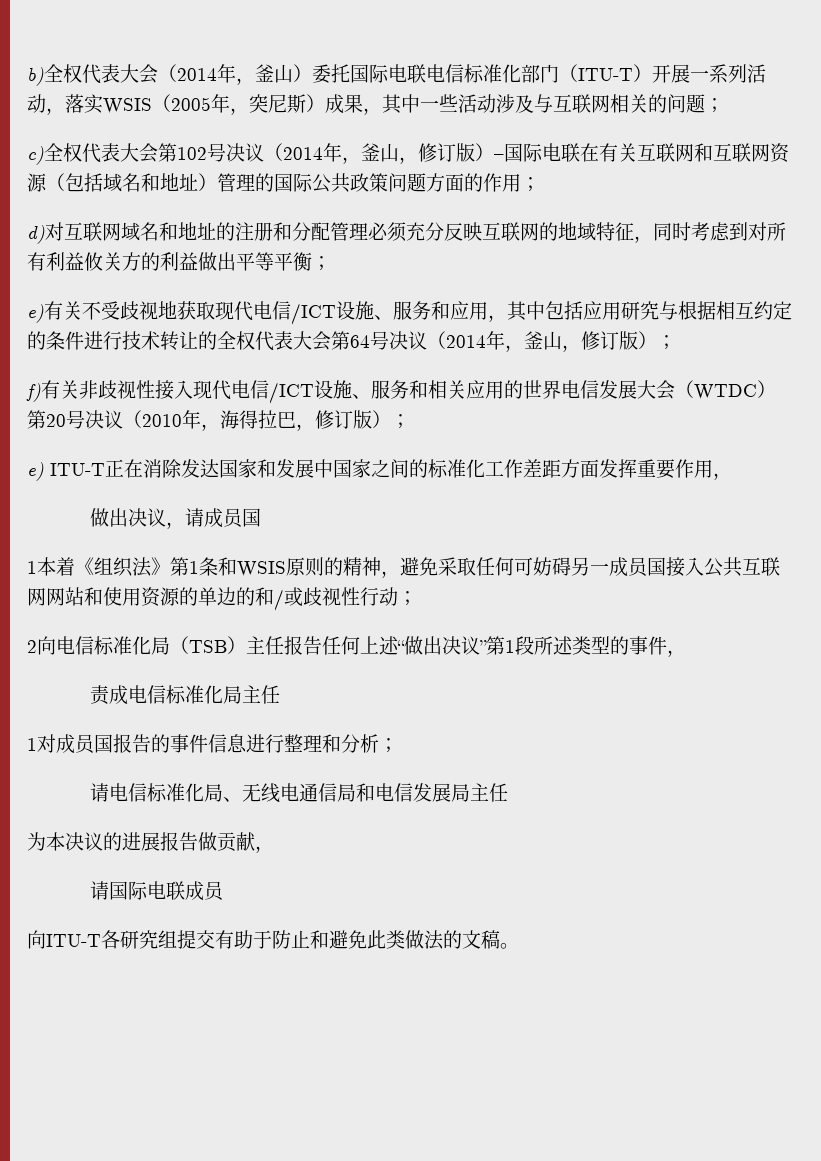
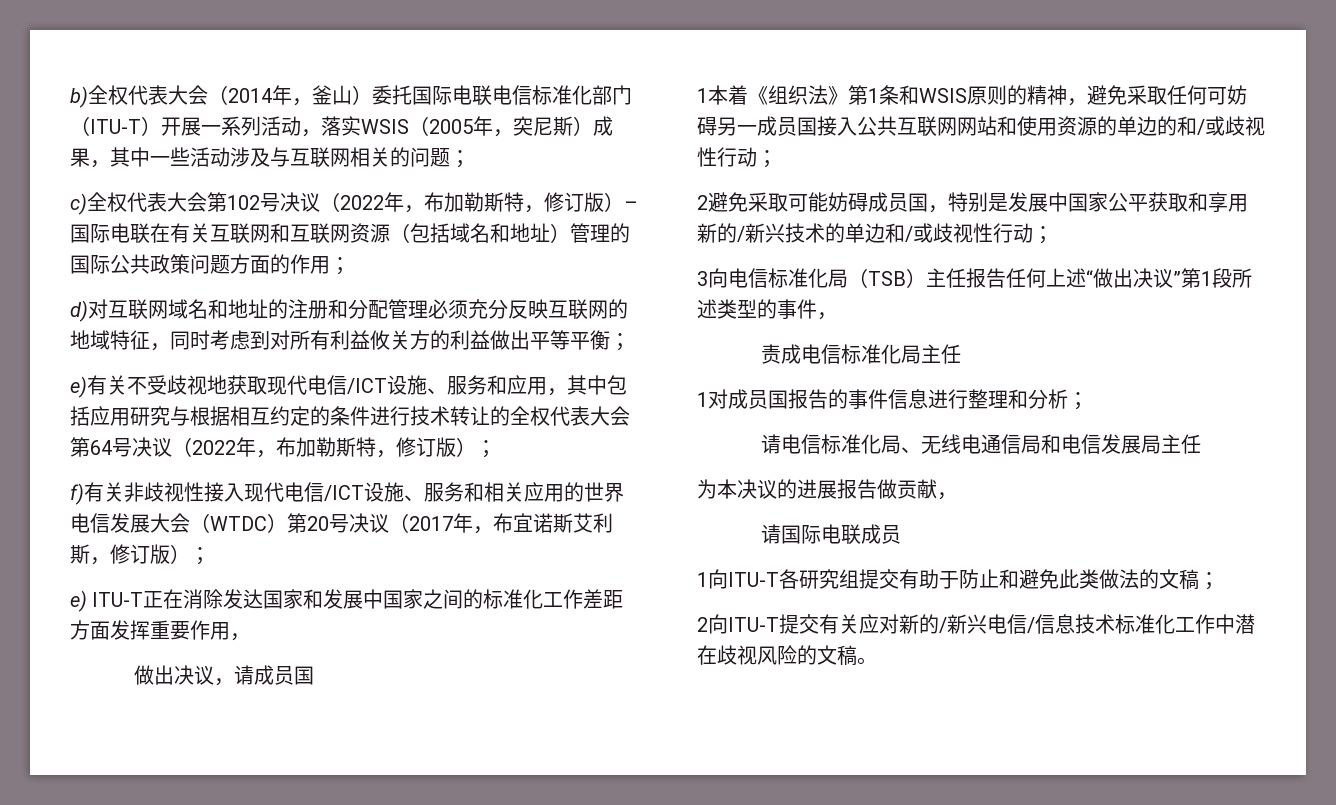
- c)全权代表大会第102号决议（2014年，釜山，修订版）–国际电联在有关互联网和互联网资源（包括域名和地址）管理的国际公共政策问题方面的作用；
+ c)全权代表大会第102号决议（2022年，布加勒斯特，修订版）–国际电联在有关互联网和互联网资源（包括域名和地址）管理的国际公共政策问题方面的作用；
- e)有关不受歧视地获取现代电信/ICT设施、服务和应用，其中包括应用研究与根据相互约定的条件进行技术转让的全权代表大会第64号决议（2014年，釜山，修订版）；
+ e)有关不受歧视地获取现代电信/ICT设施、服务和应用，其中包括应用研究与根据相互约定的条件进行技术转让的全权代表大会第64号决议（2022年，布加勒斯特，修订版）；
- f)有关非歧视性接入现代电信/ICT设施、服务和相关应用的世界电信发展大会（WTDC）第20号决议（2010年，海得拉巴，修订版）；
+ f)有关非歧视性接入现代电信/ICT设施、服务和相关应用的世界电信发展大会（WTDC）第20号决议（2017年，布宜诺斯艾利斯，修订版）；
- 2向电信标准化局（TSB）主任报告任何上述“做出决议”第1段所述类型的事件，
+ 2避免采取可能妨碍成员国，特别是发展中国家公平获取和享用新的/新兴技术的单边和/或歧视性行动；
+ 3向电信标准化局（TSB）主任报告任何上述“做出决议”第1段所述类型的事件，
- 向ITU-T各研究组提交有助于防止和避免此类做法的文稿。
+ 1向ITU-T各研究组提交有助于防止和避免此类做法的文稿；
+ 2向ITU-T提交有关应对新的/新兴电信/信息技术标准化工作中潜在歧视风险的文稿。

